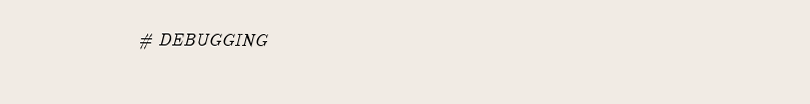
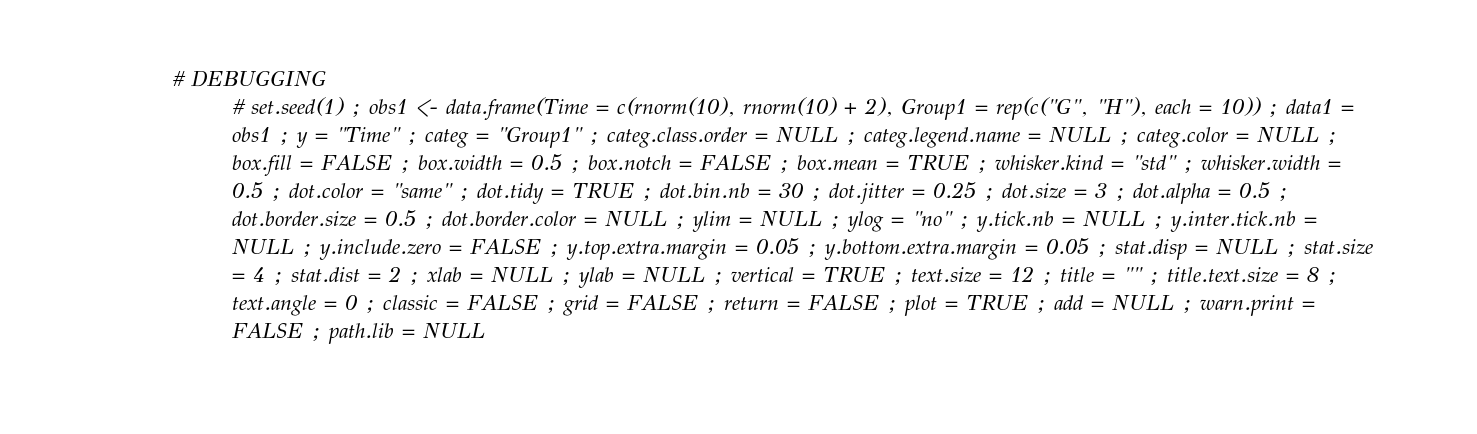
+ # set.seed(1) ; obs1 <- data.frame(Time = c(rnorm(10), rnorm(10) + 2), Group1 = rep(c("G", "H"), each = 10)) ; data1 = obs1 ; y = "Time" ; categ = "Group1" ; categ.class.order = NULL ; categ.legend.name = NULL ; categ.color = NULL ; box.fill = FALSE ; box.width = 0.5 ; box.notch = FALSE ; box.mean = TRUE ; whisker.kind = "std" ; whisker.width = 0.5 ; dot.color = "same" ; dot.tidy = TRUE ; dot.bin.nb = 30 ; dot.jitter = 0.25 ; dot.size = 3 ; dot.alpha = 0.5 ; dot.border.size = 0.5 ; dot.border.color = NULL ; ylim = NULL ; ylog = "no" ; y.tick.nb = NULL ; y.inter.tick.nb = NULL ; y.include.zero = FALSE ; y.top.extra.margin = 0.05 ; y.bottom.extra.margin = 0.05 ; stat.disp = NULL ; stat.size = 4 ; stat.dist = 2 ; xlab = NULL ; ylab = NULL ; vertical = TRUE ; text.size = 12 ; title = "" ; title.text.size = 8 ; text.angle = 0 ; classic = FALSE ; grid = FALSE ; return = FALSE ; plot = TRUE ; add = NULL ; warn.print = FALSE ; path.lib = NULL

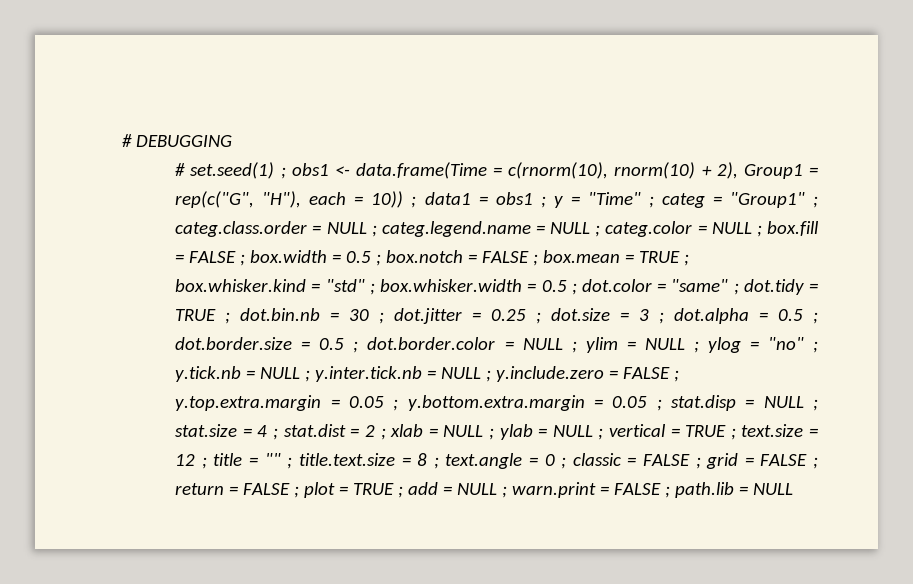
- whisker.kind = "std" ;
+ box.whisker.kind = "std" ;
- whisker.width = 0.5 ;
+ box.whisker.width = 0.5 ;

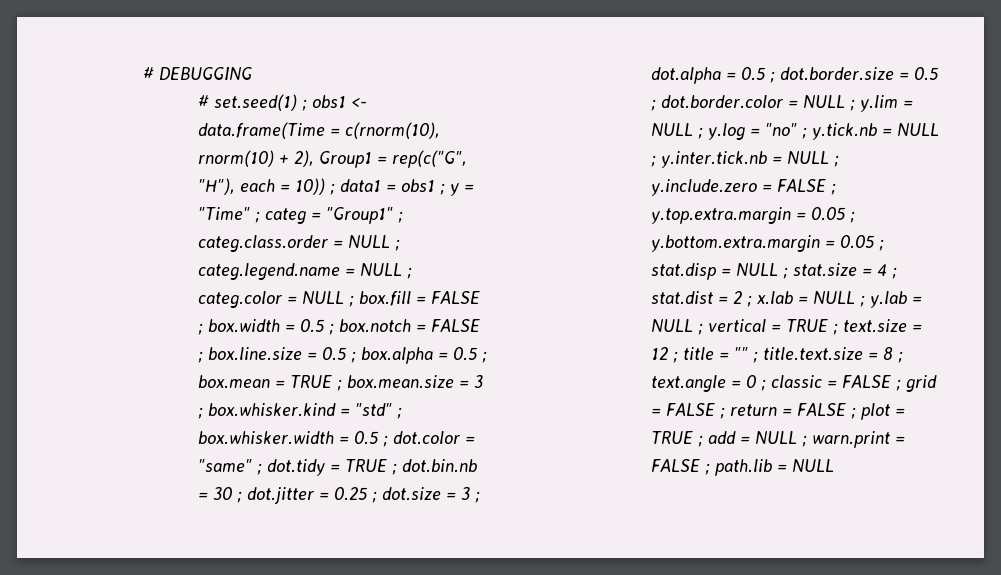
- box.mean = TRUE ;
+ box.line.size = 0.5 ; box.alpha = 0.5 ; box.mean = TRUE ; box.mean.size = 3 ;
- ylim = NULL ; ylog = "no" ;
+ y.lim = NULL ; y.log = "no" ;
- xlab = NULL ; ylab = NULL ;
+ x.lab = NULL ; y.lab = NULL ;

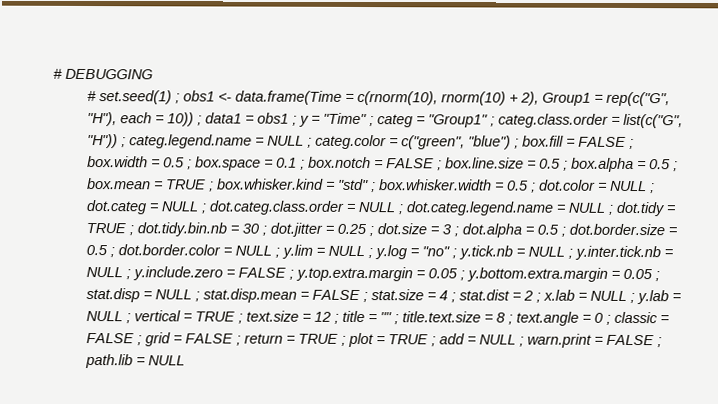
- categ.class.order = NULL ;
+ categ.class.order = list(c("G", "H")) ;
- categ.color = NULL ;
+ categ.color = c("green", "blue") ;
+ box.space = 0.1 ;
- box.mean.size = 3 ;
- dot.color = "same" ;
+ dot.color = NULL ; dot.categ = NULL ; dot.categ.class.order = NULL ; dot.categ.legend.name = NULL ;
- dot.bin.nb = 30 ;
+ dot.tidy.bin.nb = 30 ;
+ stat.disp.mean = FALSE ;
- return = FALSE ;
+ return = TRUE ;

